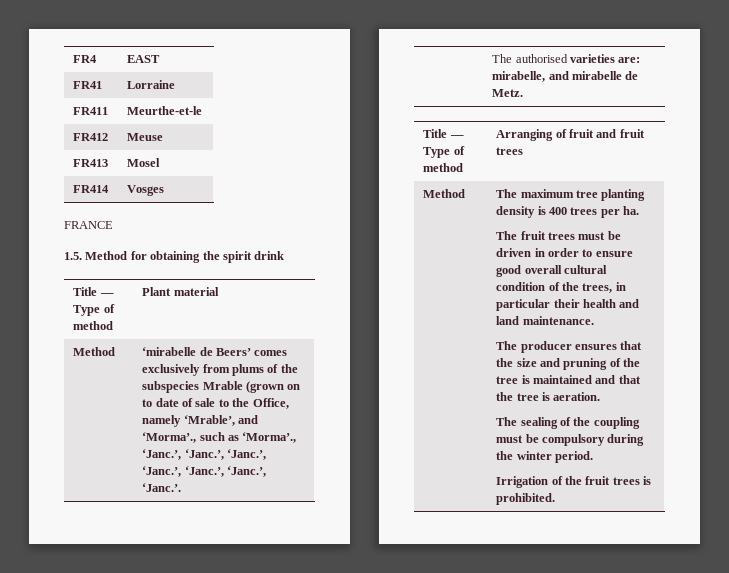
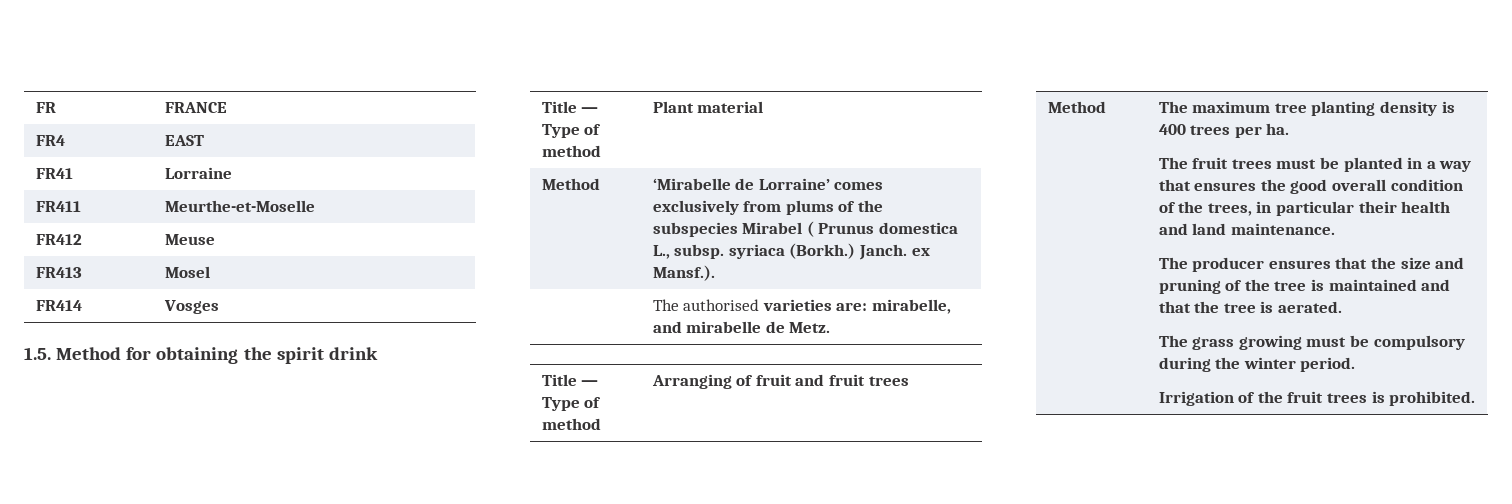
+ FR | FRANCE
- FR411 | Meurthe-et-le
+ FR411 | Meurthe-et-Moselle
- FRANCE
- Method | ‘mirabelle de Beers’ comes exclusively from plums of the subspecies Mrable (grown on to date of sale to the Office, namely ‘Mrable’, and ‘Morma’., such as ‘Morma’., ‘Janc.’, ‘Janc.’, ‘Janc.’, ‘Janc.’, ‘Janc.’, ‘Janc.’, ‘Janc.’.
+ Method | ‘Mirabelle de Lorraine’ comes exclusively from plums of the subspecies Mirabel ( Prunus domestica L., subsp. syriaca (Borkh.) Janch. ex Mansf.).
- The fruit trees must be driven in order to ensure good overall cultural condition of the trees, in particular their health and land maintenance.
+ The fruit trees must be planted in a way that ensures the good overall condition of the trees, in particular their health and land maintenance.
- The producer ensures that the size and pruning of the tree is maintained and that the tree is aeration.
- The sealing of the coupling must be compulsory during the winter period.
+ The producer ensures that the size and pruning of the tree is maintained and that the tree is aerated.
+ The grass growing must be compulsory during the winter period.

